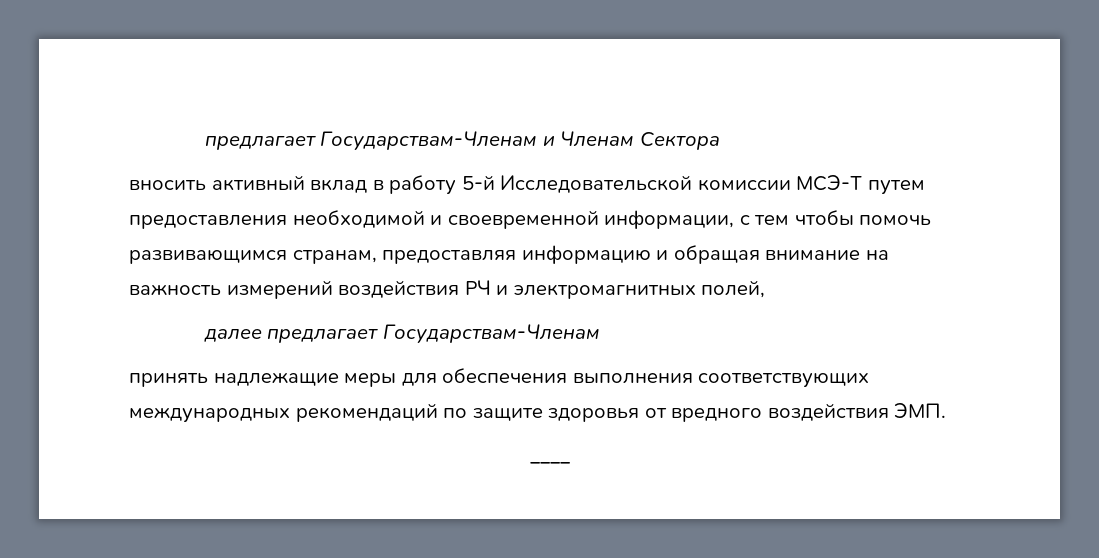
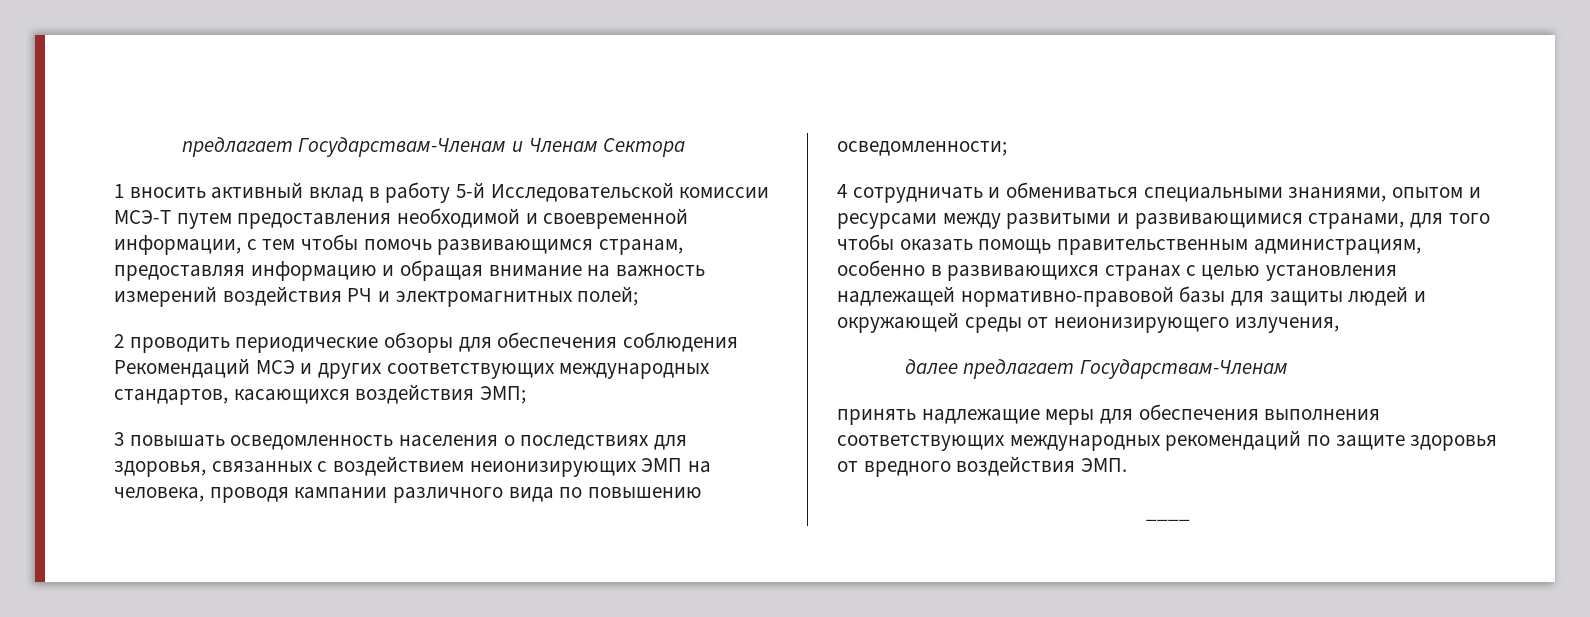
- вносить активный вклад в работу 5-й Исследовательской комиссии МСЭ-Т путем предоставления необходимой и своевременной информации, с тем чтобы помочь развивающимся странам, предоставляя информацию и обращая внимание на важность измерений воздействия РЧ и электромагнитных полей,
+ 1 вносить активный вклад в работу 5-й Исследовательской комиссии МСЭ-Т путем предоставления необходимой и своевременной информации, с тем чтобы помочь развивающимся странам, предоставляя информацию и обращая внимание на важность измерений воздействия РЧ и электромагнитных полей;
+ 2 проводить периодические обзоры для обеспечения соблюдения Рекомендаций МСЭ и других соответствующих международных стандартов, касающихся воздействия ЭМП;
+ 3 повышать осведомленность населения о последствиях для здоровья, связанных с воздействием неионизирующих ЭМП на человека, проводя кампании различного вида по повышению осведомленности;
+ 4 сотрудничать и обмениваться специальными знаниями, опытом и ресурсами между развитыми и развивающимися странами, для того чтобы оказать помощь правительственным администрациям, особенно в развивающихся странах с целью установления надлежащей нормативно-правовой базы для защиты людей и окружающей среды от неионизирующего излучения,

